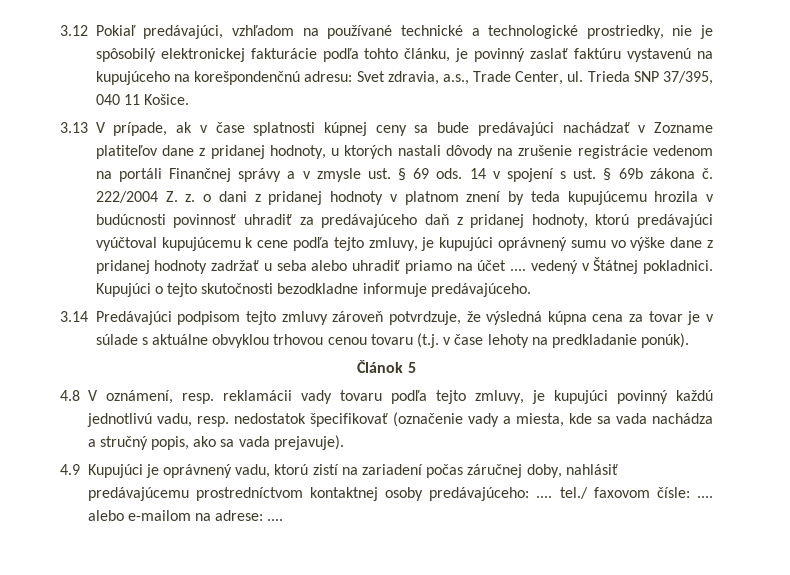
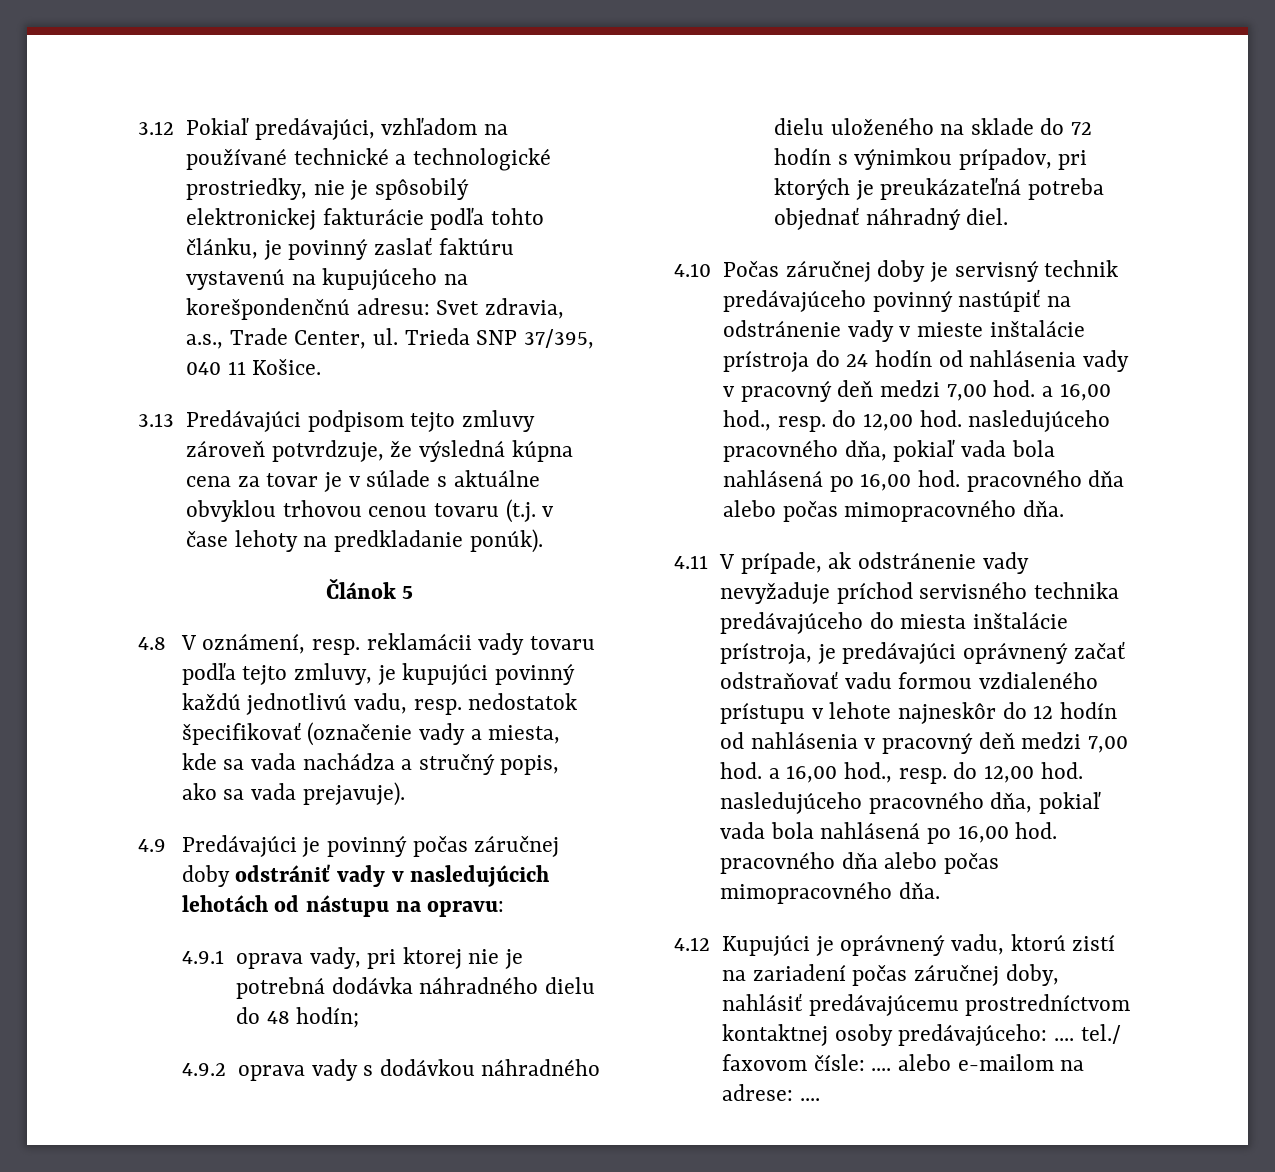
- 3.13 V prípade, ak v čase splatnosti kúpnej ceny sa bude predávajúci nachádzať v Zozname platiteľov dane z pridanej hodnoty, u ktorých nastali dôvody na zrušenie registrácie vedenom na portáli Finančnej správy a v zmysle ust. § 69 ods. 14 v spojení s ust. § 69b zákona č. 222/2004 Z. z. o dani z pridanej hodnoty v platnom znení by teda kupujúcemu hrozila v budúcnosti povinnosť uhradiť za predávajúceho daň z pridanej hodnoty, ktorú predávajúci vyúčtoval kupujúcemu k cene podľa tejto zmluvy, je kupujúci oprávnený sumu vo výške dane z pridanej hodnoty zadržať u seba alebo uhradiť priamo na účet .... vedený v Štátnej pokladnici. Kupujúci o tejto skutočnosti bezodkladne informuje predávajúceho.
- 3.14 Predávajúci podpisom tejto zmluvy zároveň potvrdzuje, že výsledná kúpna cena za tovar je v súlade s aktuálne obvyklou trhovou cenou tovaru (t.j. v čase lehoty na predkladanie ponúk).
+ 3.13 Predávajúci podpisom tejto zmluvy zároveň potvrdzuje, že výsledná kúpna cena za tovar je v súlade s aktuálne obvyklou trhovou cenou tovaru (t.j. v čase lehoty na predkladanie ponúk).
- 4.9 Kupujúci je oprávnený vadu, ktorú zistí na zariadení počas záručnej doby, nahlásiť predávajúcemu prostredníctvom kontaktnej osoby predávajúceho: .... tel./ faxovom čísle: .... alebo e-mailom na adrese: ....
+ 4.9 Predávajúci je povinný počas záručnej doby odstrániť vady v nasledujúcich lehotách od nástupu na opravu:
+ 4.9.1 oprava vady, pri ktorej nie je potrebná dodávka náhradného dielu do 48 hodín;
+ 4.9.2 oprava vady s dodávkou náhradného dielu uloženého na sklade do 72 hodín s výnimkou prípadov, pri ktorých je preukázateľná potreba objednať náhradný diel.
+ 4.10 Počas záručnej doby je servisný technik predávajúceho povinný nastúpiť na odstránenie vady v mieste inštalácie prístroja do 24 hodín od nahlásenia vady v pracovný deň medzi 7,00 hod. a 16,00 hod., resp. do 12,00 hod. nasledujúceho pracovného dňa, pokiaľ vada bola nahlásená po 16,00 hod. pracovného dňa alebo počas mimopracovného dňa.
+ 4.11 V prípade, ak odstránenie vady nevyžaduje príchod servisného technika predávajúceho do miesta inštalácie prístroja, je predávajúci oprávnený začať odstraňovať vadu formou vzdialeného prístupu v lehote najneskôr do 12 hodín od nahlásenia v pracovný deň medzi 7,00 hod. a 16,00 hod., resp. do 12,00 hod. nasledujúceho pracovného dňa, pokiaľ vada bola nahlásená po 16,00 hod. pracovného dňa alebo počas mimopracovného dňa.
+ 4.12 Kupujúci je oprávnený vadu, ktorú zistí na zariadení počas záručnej doby, nahlásiť predávajúcemu prostredníctvom kontaktnej osoby predávajúceho: .... tel./ faxovom čísle: .... alebo e-mailom na adrese: ....

